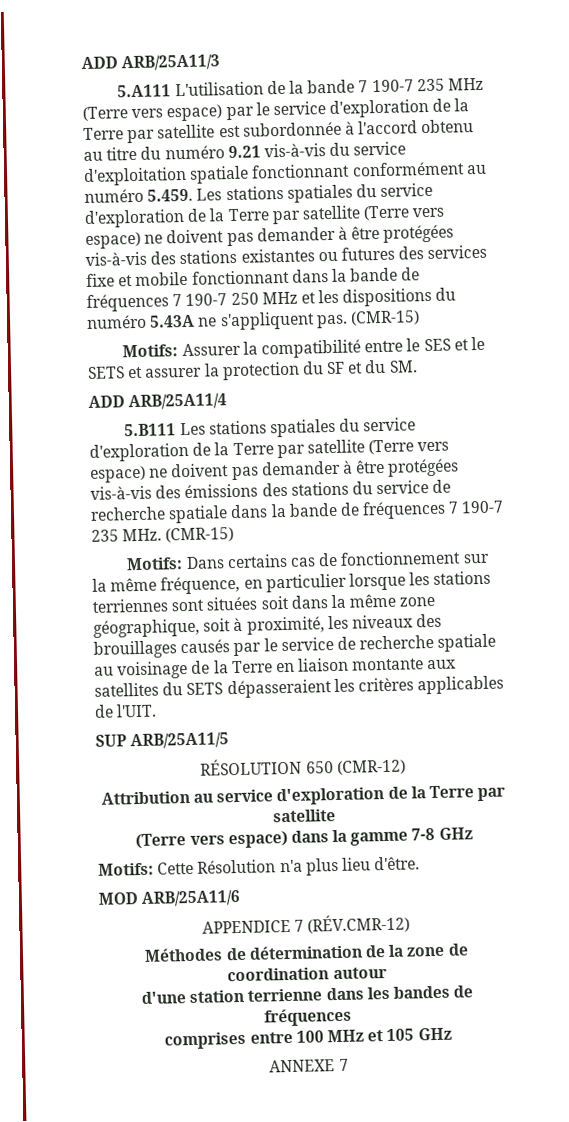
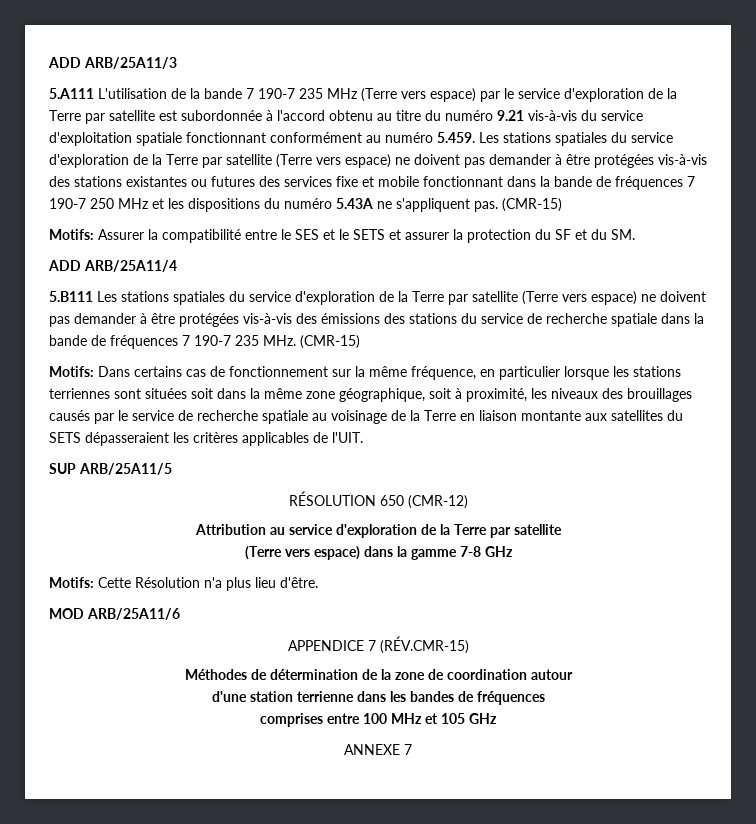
- APPENDICE 7 (RÉV.CMR-12)
+ APPENDICE 7 (RÉV.CMR-15)

